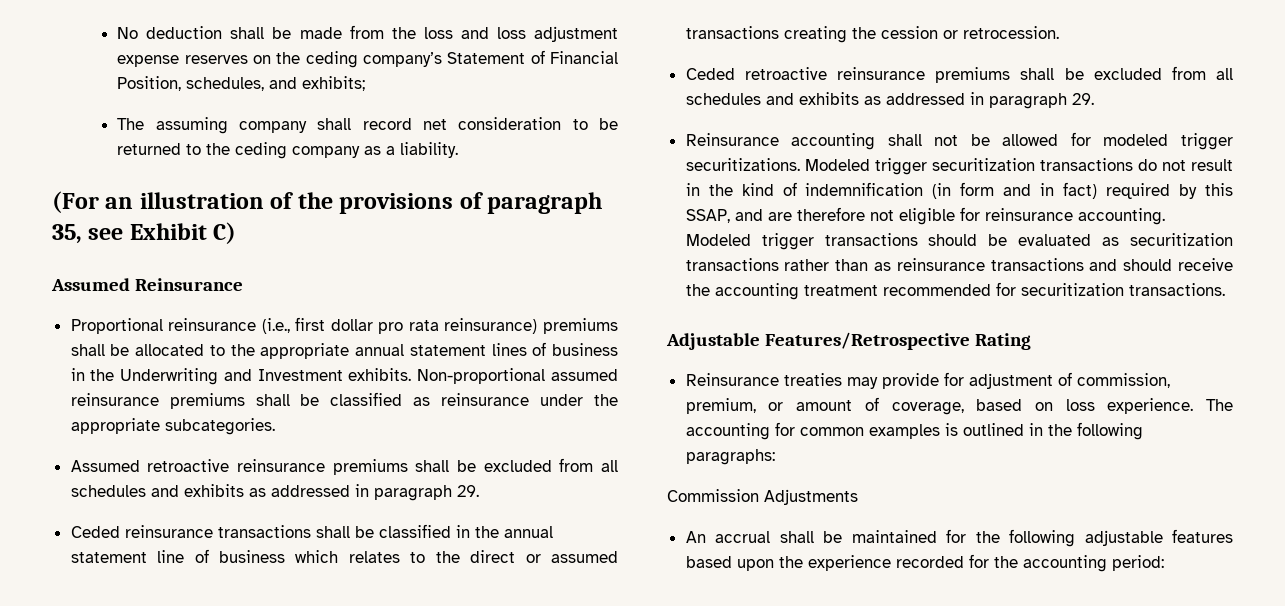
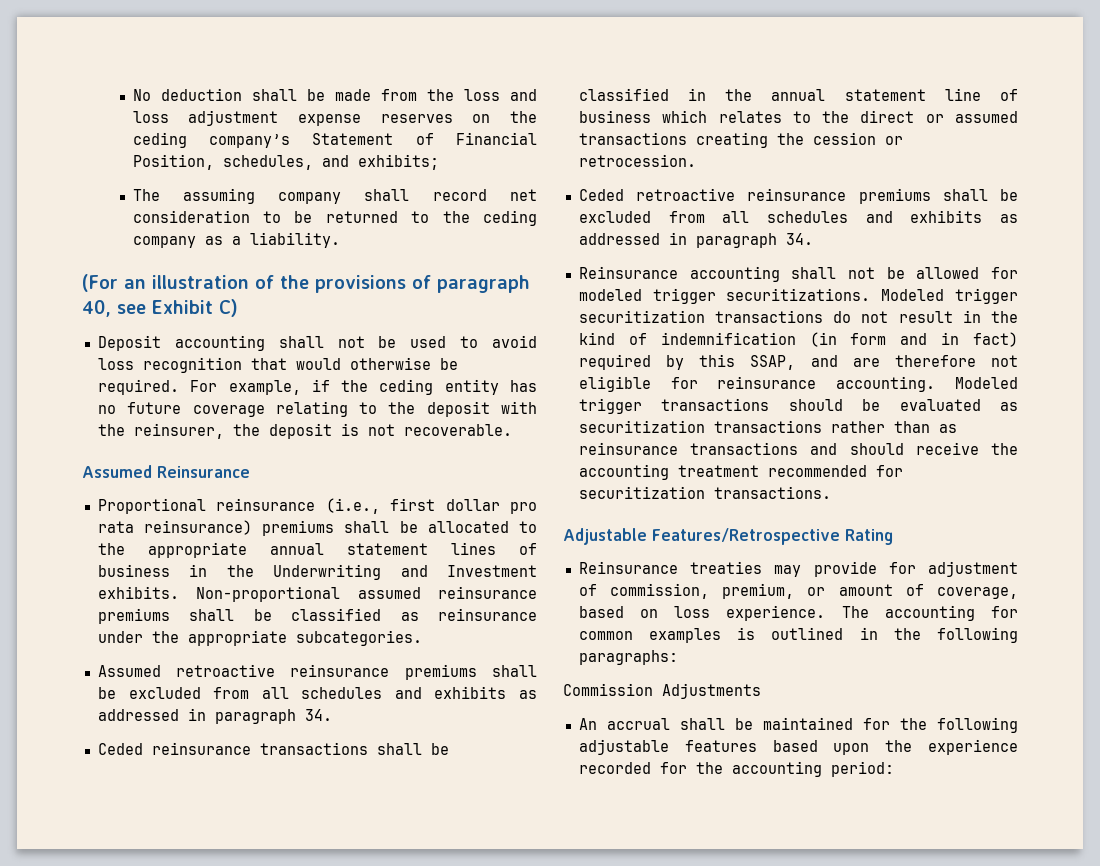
- (For an illustration of the provisions of paragraph 35, see Exhibit C)
+ (For an illustration of the provisions of paragraph 40, see Exhibit C)
+ Deposit accounting shall not be used to avoid loss recognition that would otherwise be required. For example, if the ceding entity has no future coverage relating to the deposit with the reinsurer, the deposit is not recoverable.
- Assumed retroactive reinsurance premiums shall be excluded from all schedules and exhibits as addressed in paragraph 29.
+ Assumed retroactive reinsurance premiums shall be excluded from all schedules and exhibits as addressed in paragraph 34.
- Ceded retroactive reinsurance premiums shall be excluded from all schedules and exhibits as addressed in paragraph 29.
+ Ceded retroactive reinsurance premiums shall be excluded from all schedules and exhibits as addressed in paragraph 34.

